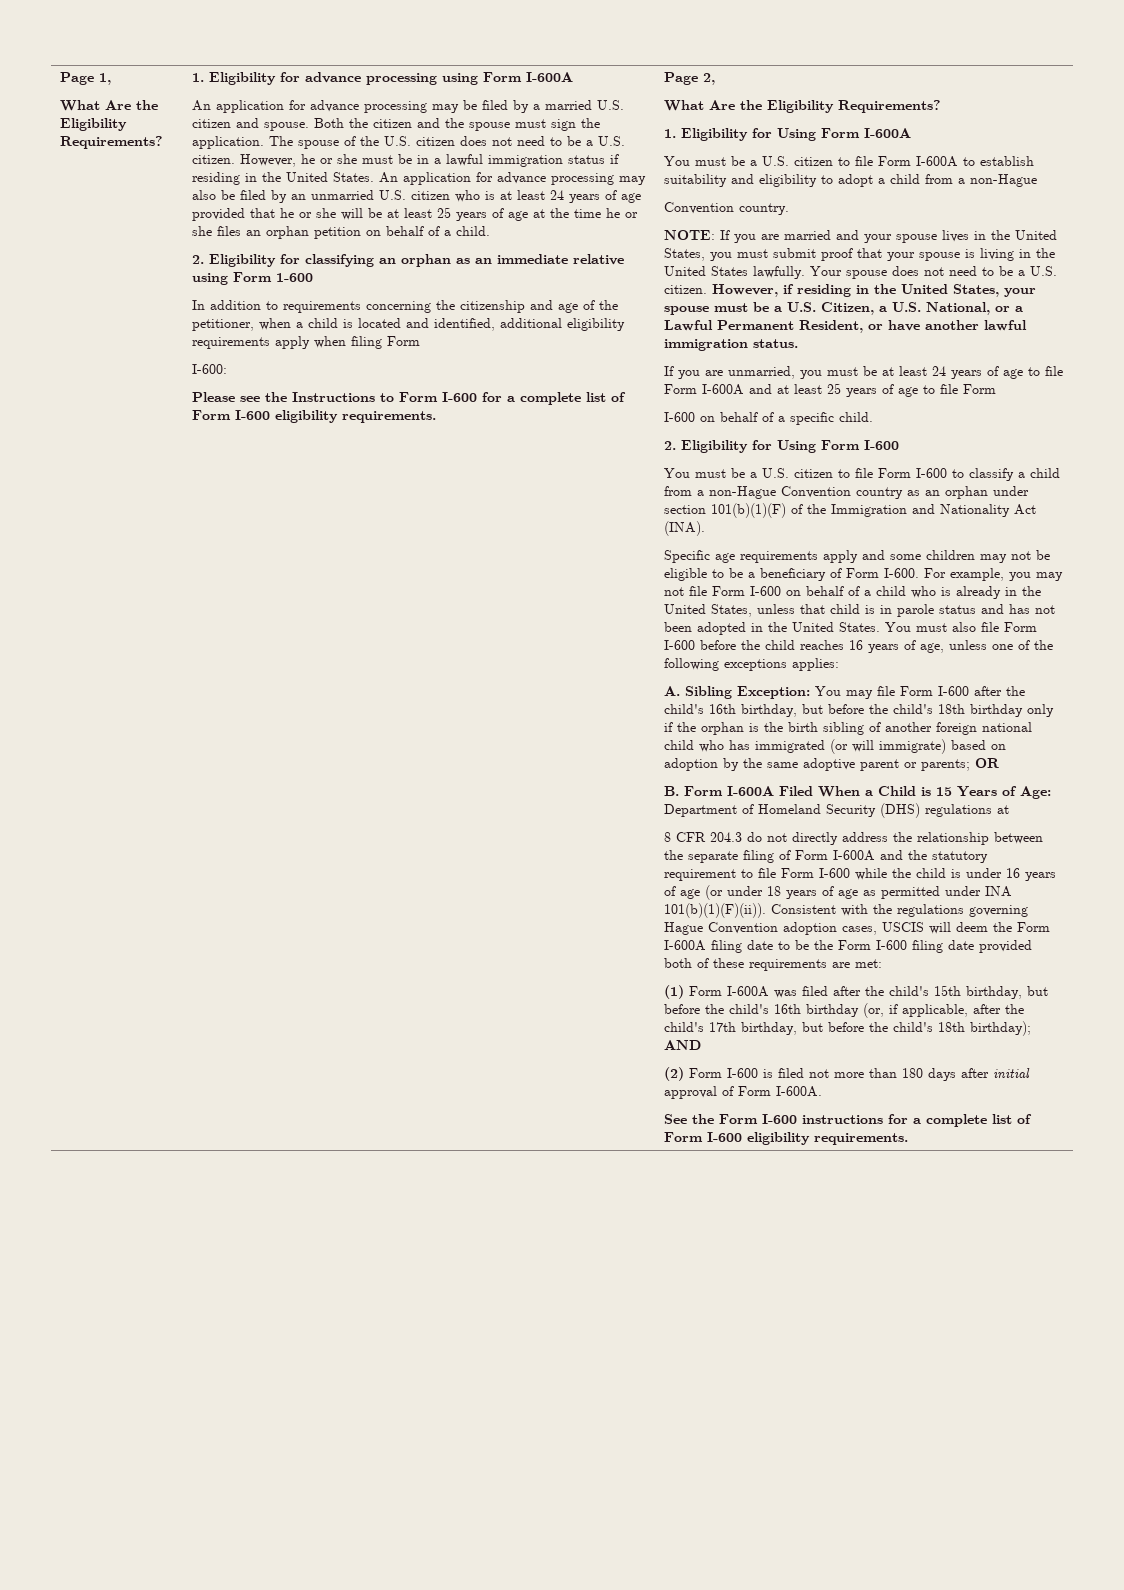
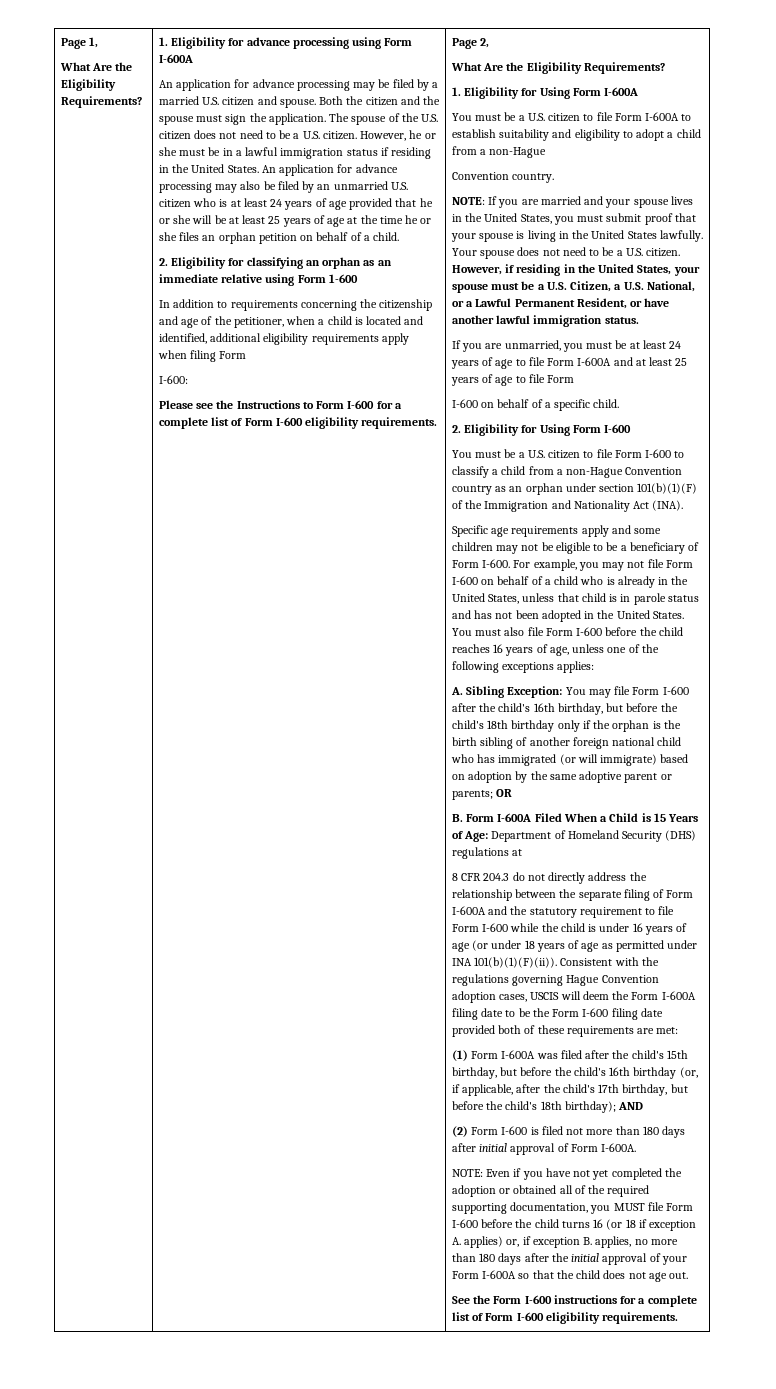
+ NOTE: Even if you have not yet completed the adoption or obtained all of the required supporting documentation, you MUST file Form I-600 before the child turns 16 (or 18 if exception A. applies) or, if exception B. applies, no more than 180 days after the initial approval of your Form I-600A so that the child does not age out.

